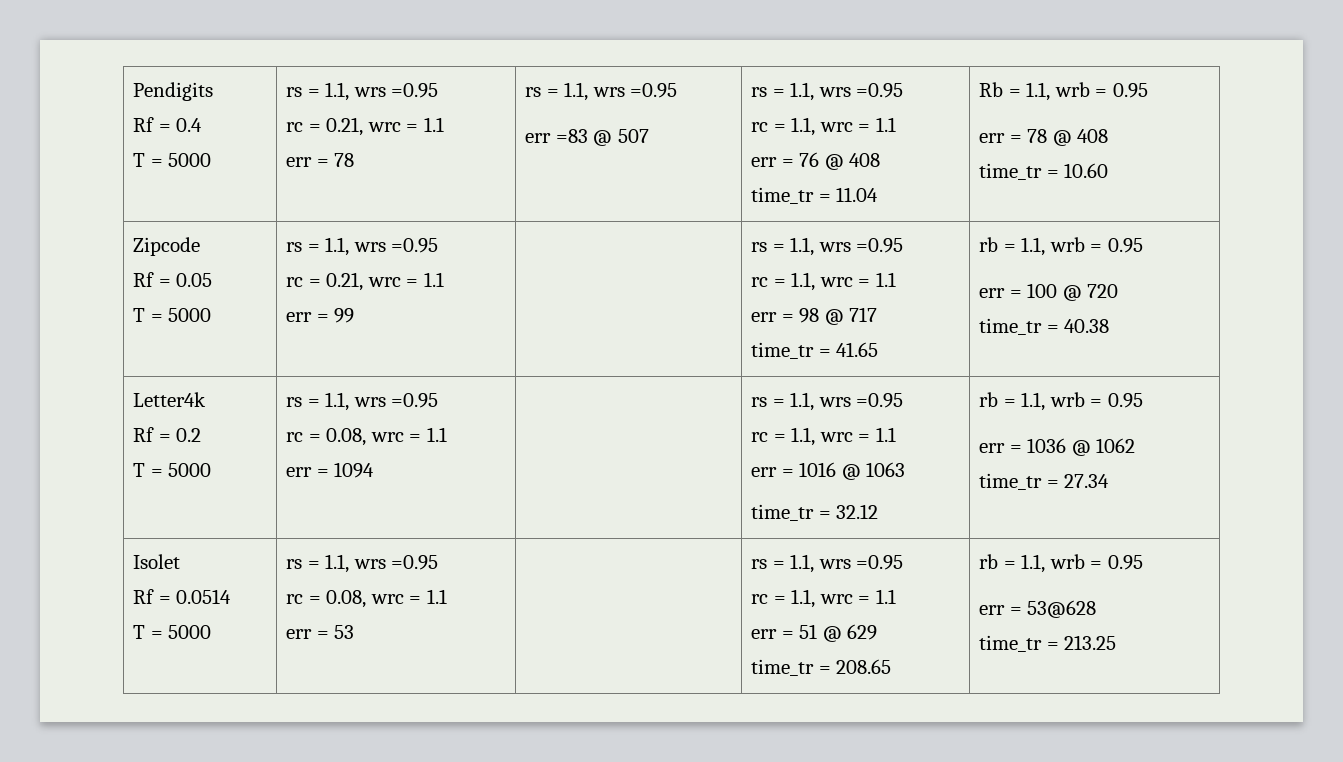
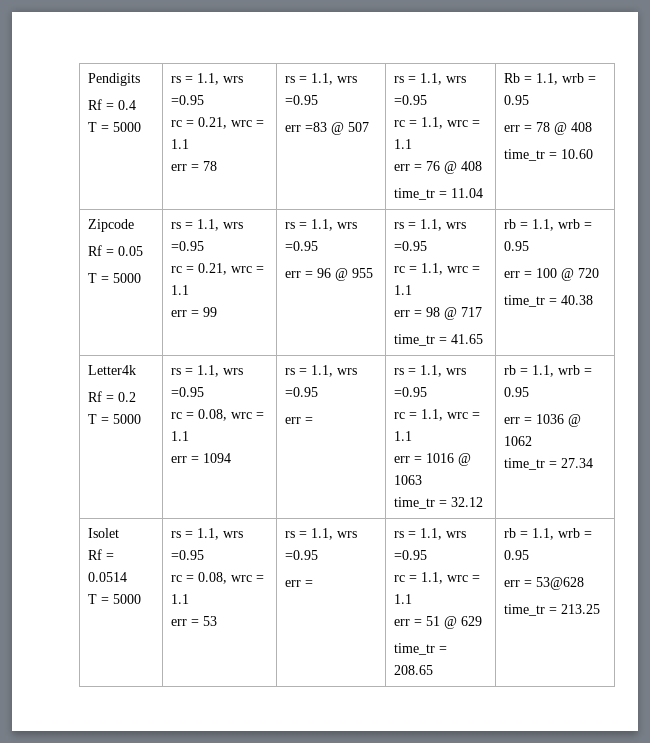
- err = 99
+ err = 99 | rs = 1.1, wrs =0.95
+ err = 96 @ 955
- err = 1094
+ err = 1094 | rs = 1.1, wrs =0.95
+ err =
- err = 53
+ err = 53 | rs = 1.1, wrs =0.95
+ err =

